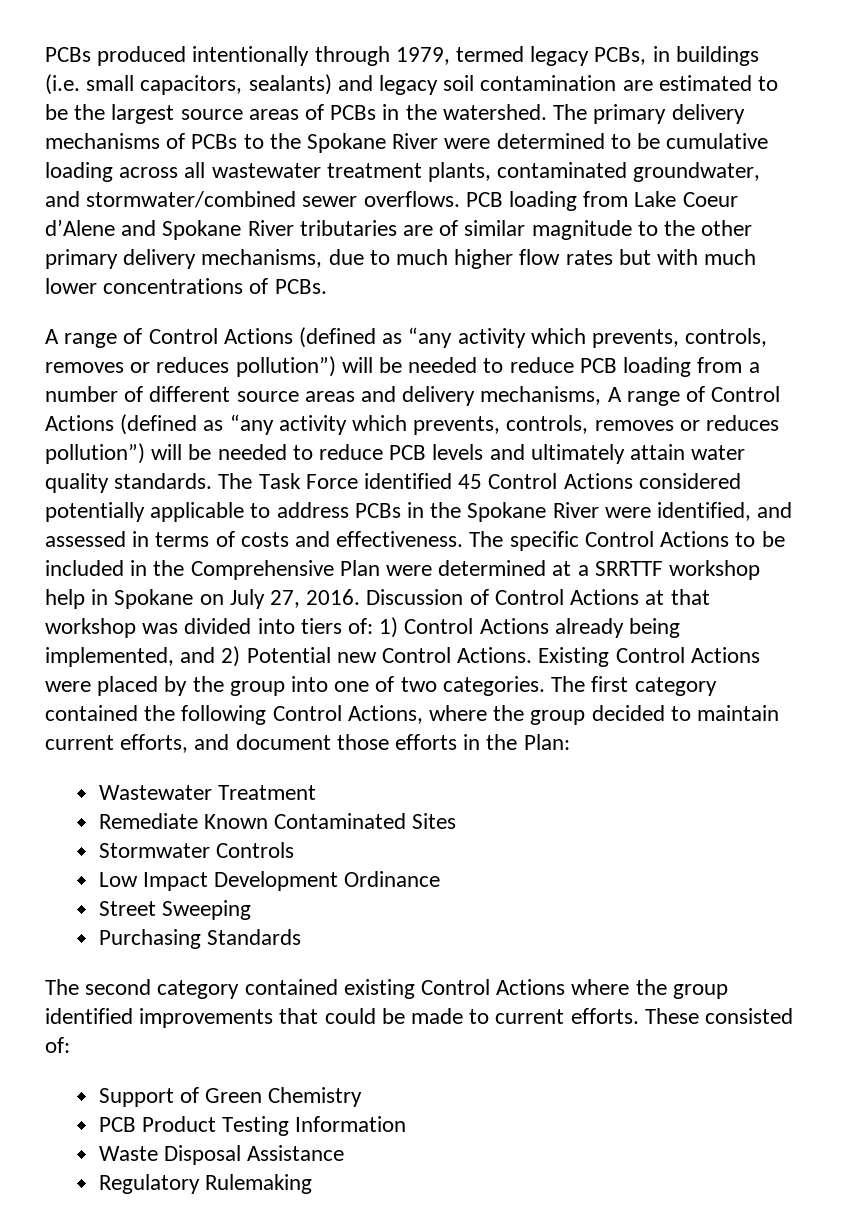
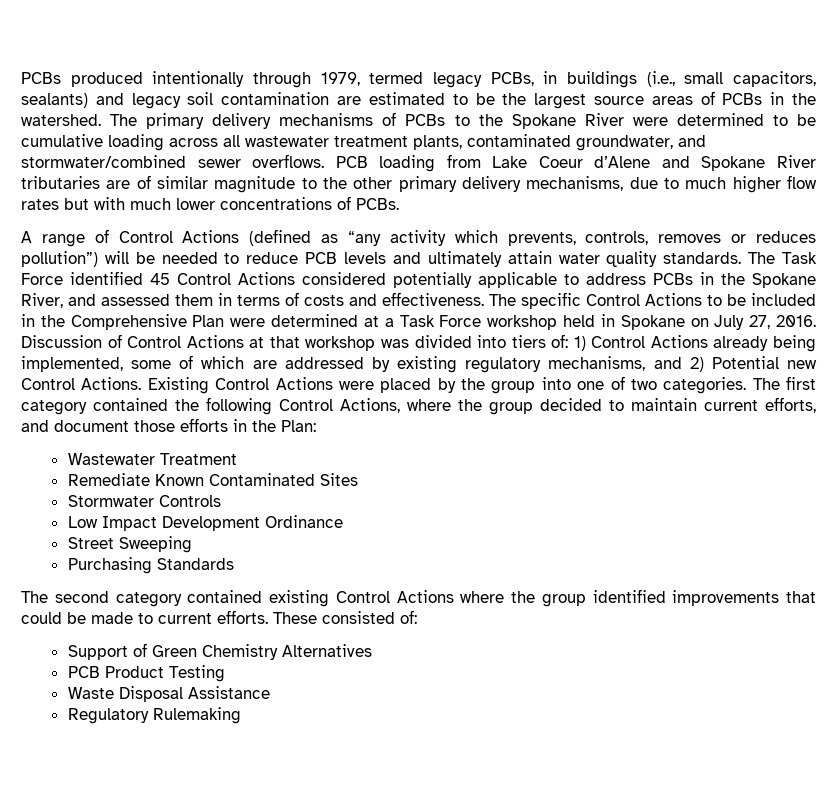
- PCBs produced intentionally through 1979, termed legacy PCBs, in buildings (i.e. small capacitors, sealants) and legacy soil contamination are estimated to be the largest source areas of PCBs in the watershed.
+ PCBs produced intentionally through 1979, termed legacy PCBs, in buildings (i.e., small capacitors, sealants) and legacy soil contamination are estimated to be the largest source areas of PCBs in the watershed.
- A range of Control Actions (defined as “any activity which prevents, controls, removes or reduces pollution”) will be needed to reduce PCB loading from a number of different source areas and delivery mechanisms, A range of Control Actions (defined as “any activity which prevents, controls, removes or reduces pollution”) will be needed to reduce PCB levels and ultimately attain water quality standards.
+ A range of Control Actions (defined as “any activity which prevents, controls, removes or reduces pollution”) will be needed to reduce PCB levels and ultimately attain water quality standards.
- The Task Force identified 45 Control Actions considered potentially applicable to address PCBs in the Spokane River were identified, and assessed in terms of costs and effectiveness.
+ The Task Force identified 45 Control Actions considered potentially applicable to address PCBs in the Spokane River, and assessed them in terms of costs and effectiveness.
- The specific Control Actions to be included in the Comprehensive Plan were determined at a SRRTTF workshop help in Spokane on July 27, 2016.
+ The specific Control Actions to be included in the Comprehensive Plan were determined at a Task Force workshop held in Spokane on July 27, 2016.
- Discussion of Control Actions at that workshop was divided into tiers of: 1) Control Actions already being implemented, and 2) Potential new Control Actions.
+ Discussion of Control Actions at that workshop was divided into tiers of: 1) Control Actions already being implemented, some of which are addressed by existing regulatory mechanisms, and 2) Potential new Control Actions.
- Support of Green Chemistry
+ Support of Green Chemistry Alternatives
- PCB Product Testing Information
+ PCB Product Testing

